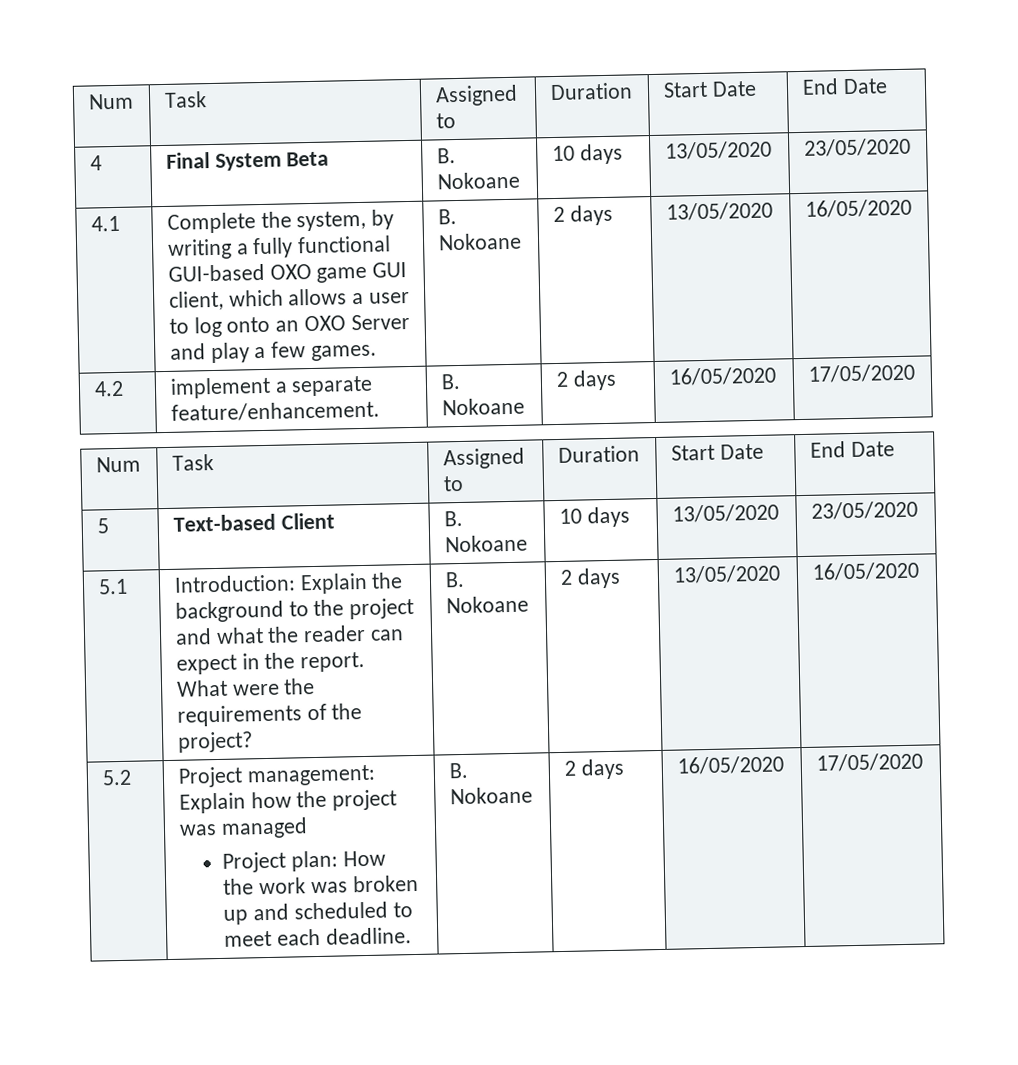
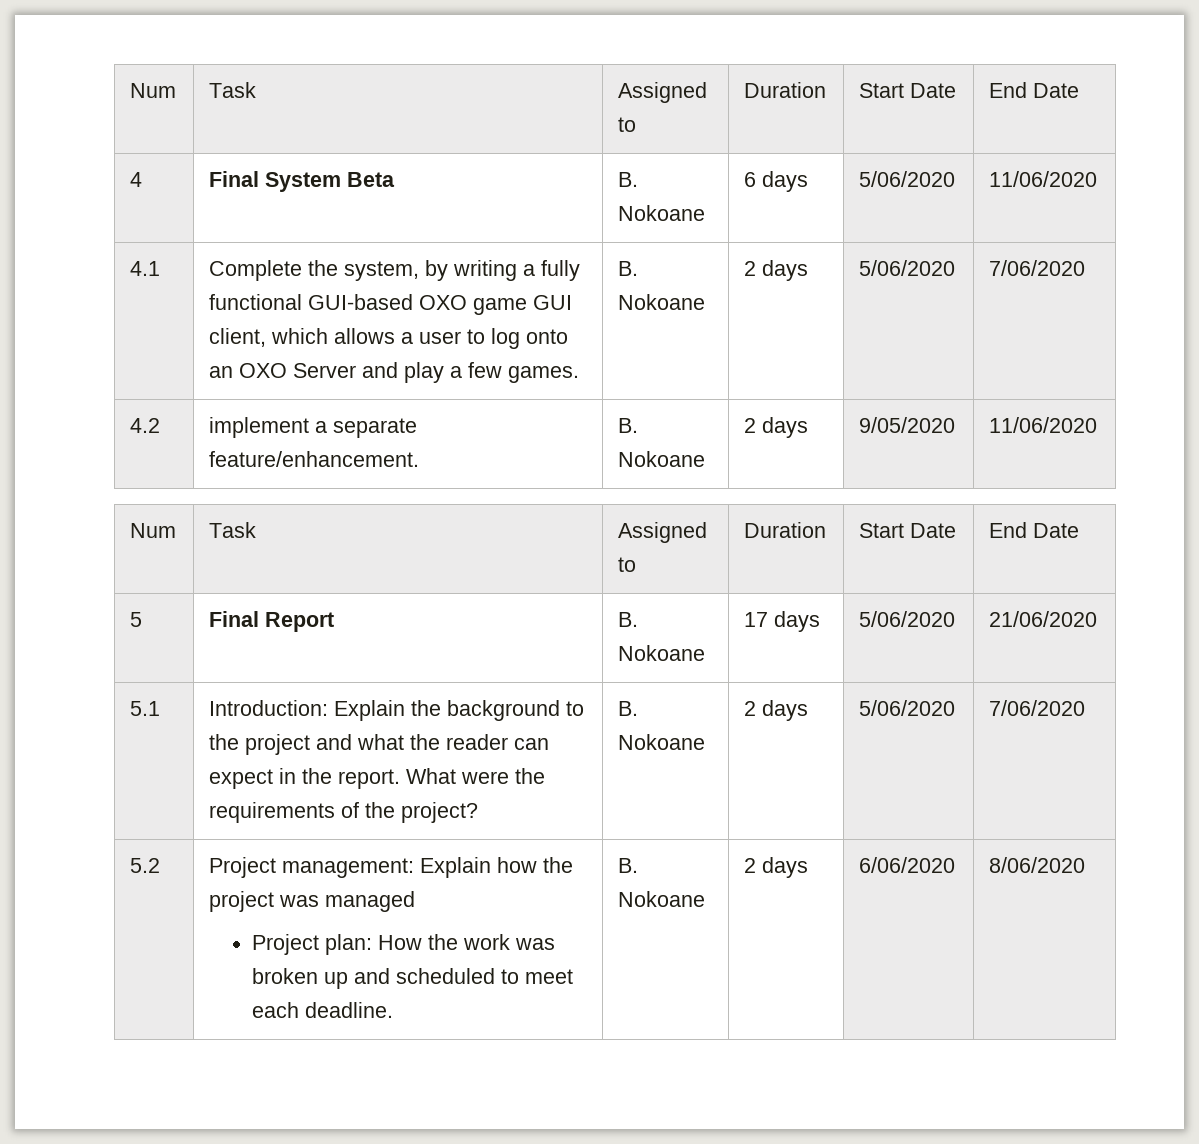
- 4 | Final System Beta | B. Nokoane | 10 days | 13/05/2020 | 23/05/2020
+ 4 | Final System Beta | B. Nokoane | 6 days | 5/06/2020 | 11/06/2020
- 4.1 | Complete the system, by writing a fully functional GUI-based OXO game GUI client, which allows a user to log onto an OXO Server and play a few games. | B. Nokoane | 2 days | 13/05/2020 | 16/05/2020
+ 4.1 | Complete the system, by writing a fully functional GUI-based OXO game GUI client, which allows a user to log onto an OXO Server and play a few games. | B. Nokoane | 2 days | 5/06/2020 | 7/06/2020
- 4.2 | implement a separate feature/enhancement. | B. Nokoane | 2 days | 16/05/2020 | 17/05/2020
+ 4.2 | implement a separate feature/enhancement. | B. Nokoane | 2 days | 9/05/2020 | 11/06/2020
- 5 | Text-based Client | B. Nokoane | 10 days | 13/05/2020 | 23/05/2020
+ 5 | Final Report | B. Nokoane | 17 days | 5/06/2020 | 21/06/2020
- 5.1 | Introduction: Explain the background to the project and what the reader can expect in the report. What were the requirements of the project? | B. Nokoane | 2 days | 13/05/2020 | 16/05/2020
+ 5.1 | Introduction: Explain the background to the project and what the reader can expect in the report. What were the requirements of the project? | B. Nokoane | 2 days | 5/06/2020 | 7/06/2020
  5.2 | Project management: Explain how the project was managed
- Project plan: How the work was broken up and scheduled to meet each deadline. | B. Nokoane | 2 days | 16/05/2020 | 17/05/2020
+ Project plan: How the work was broken up and scheduled to meet each deadline. | B. Nokoane | 2 days | 6/06/2020 | 8/06/2020

